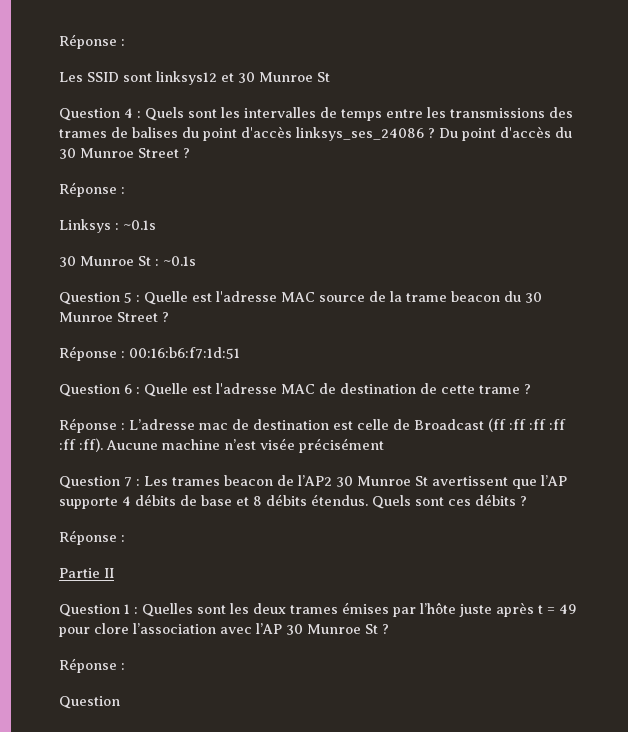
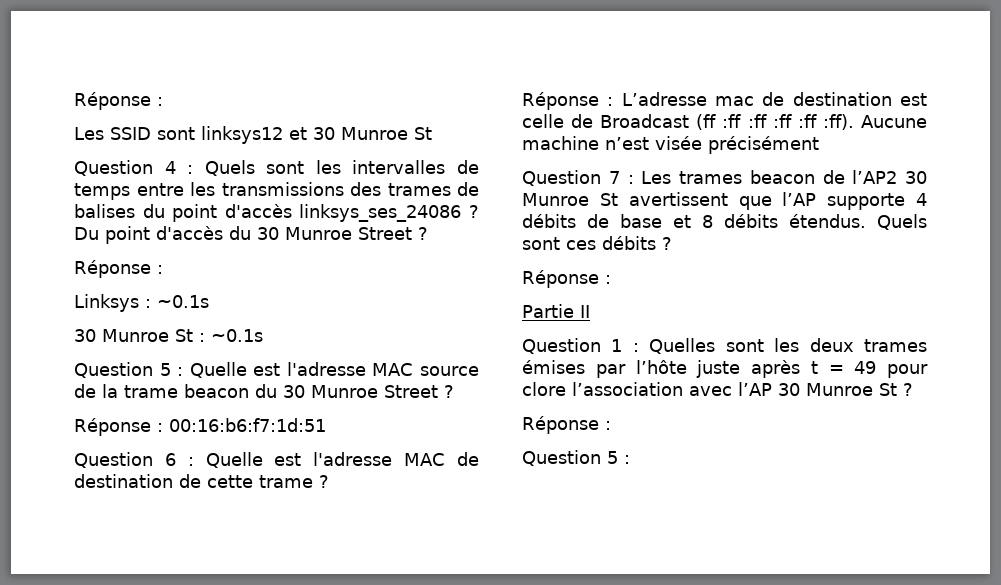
  Question 1 : Quelles sont les deux trames émises par l’hôte juste après t = 49 pour clore l’association avec l’AP 30 Munroe St ?
  Réponse :
- Question
+ Question 5 :

